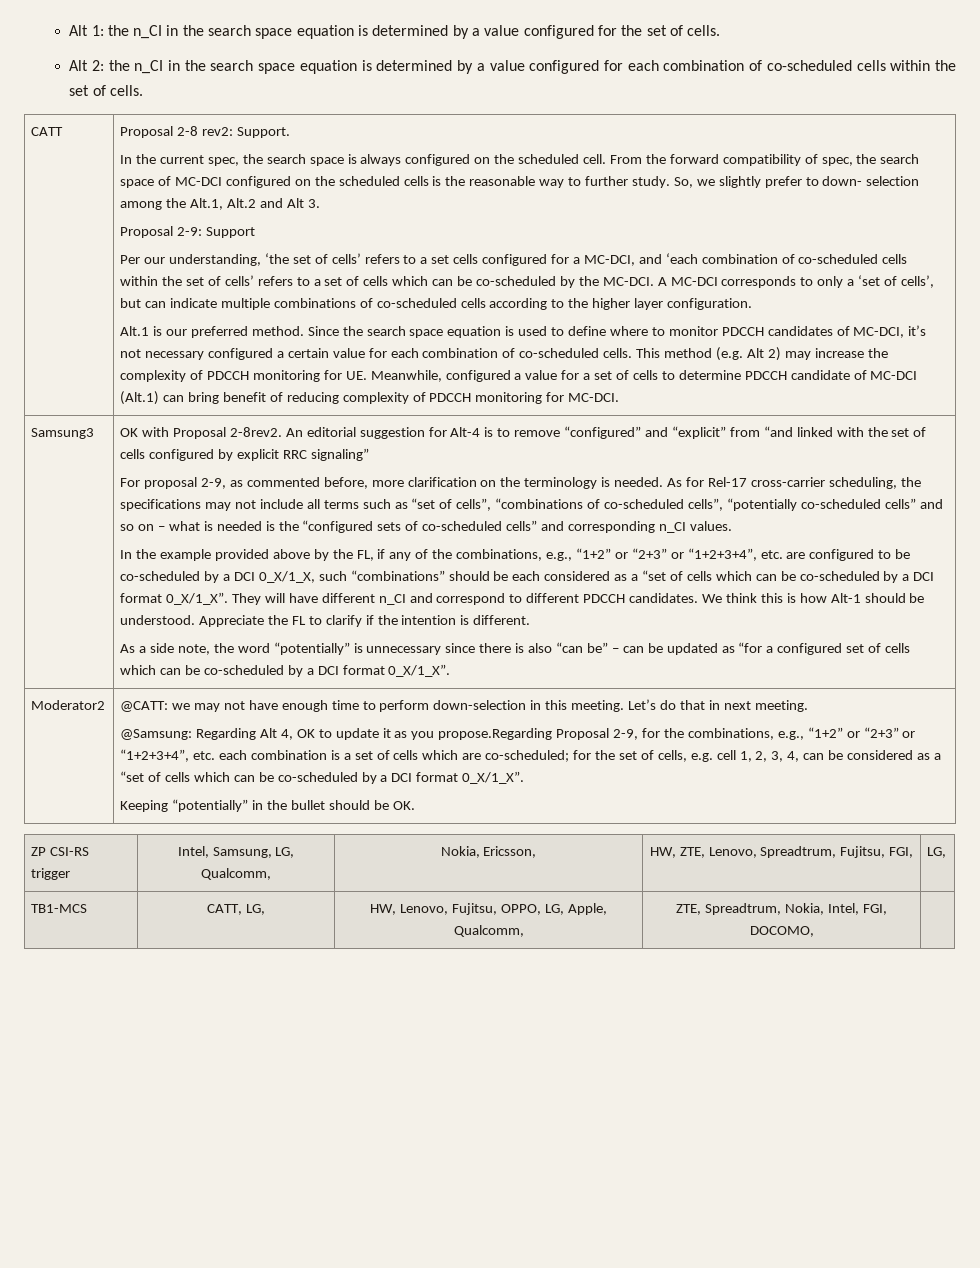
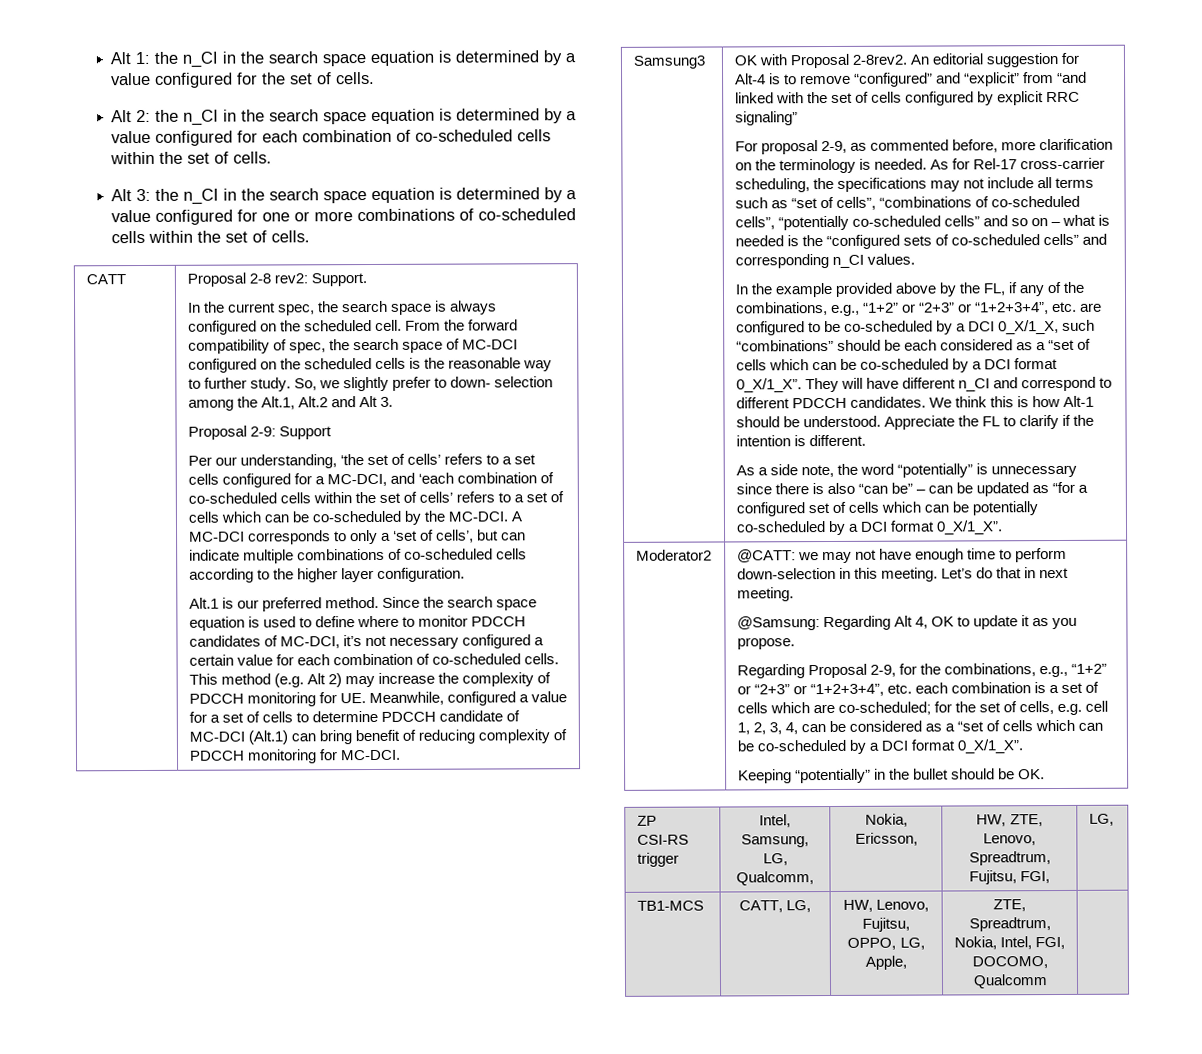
+ Alt 3: the n_CI in the search space equation is determined by a value configured for one or more combinations of co-scheduled cells within the set of cells.
- As a side note, the word “potentially” is unnecessary since there is also “can be” – can be updated as “for a configured set of cells which can be co-scheduled by a DCI format 0_X/1_X”.
+ As a side note, the word “potentially” is unnecessary since there is also “can be” – can be updated as “for a configured set of cells which can be potentially co-scheduled by a DCI format 0_X/1_X”.
- @Samsung: Regarding Alt 4, OK to update it as you propose.Regarding Proposal 2-9, for the combinations, e.g., “1+2” or “2+3” or “1+2+3+4”, etc. each combination is a set of cells which are co-scheduled; for the set of cells, e.g. cell 1, 2, 3, 4, can be considered as a “set of cells which can be co-scheduled by a DCI format 0_X/1_X”.
+ @Samsung: Regarding Alt 4, OK to update it as you propose.
+ Regarding Proposal 2-9, for the combinations, e.g., “1+2” or “2+3” or “1+2+3+4”, etc. each combination is a set of cells which are co-scheduled; for the set of cells, e.g. cell 1, 2, 3, 4, can be considered as a “set of cells which can be co-scheduled by a DCI format 0_X/1_X”.
- TB1-MCS | CATT, LG, | HW, Lenovo, Fujitsu, OPPO, LG, Apple, Qualcomm, | ZTE, Spreadtrum, Nokia, Intel, FGI, DOCOMO, |
+ TB1-MCS | CATT, LG, | HW, Lenovo, Fujitsu, OPPO, LG, Apple, | ZTE, Spreadtrum, Nokia, Intel, FGI, DOCOMO, Qualcomm |

